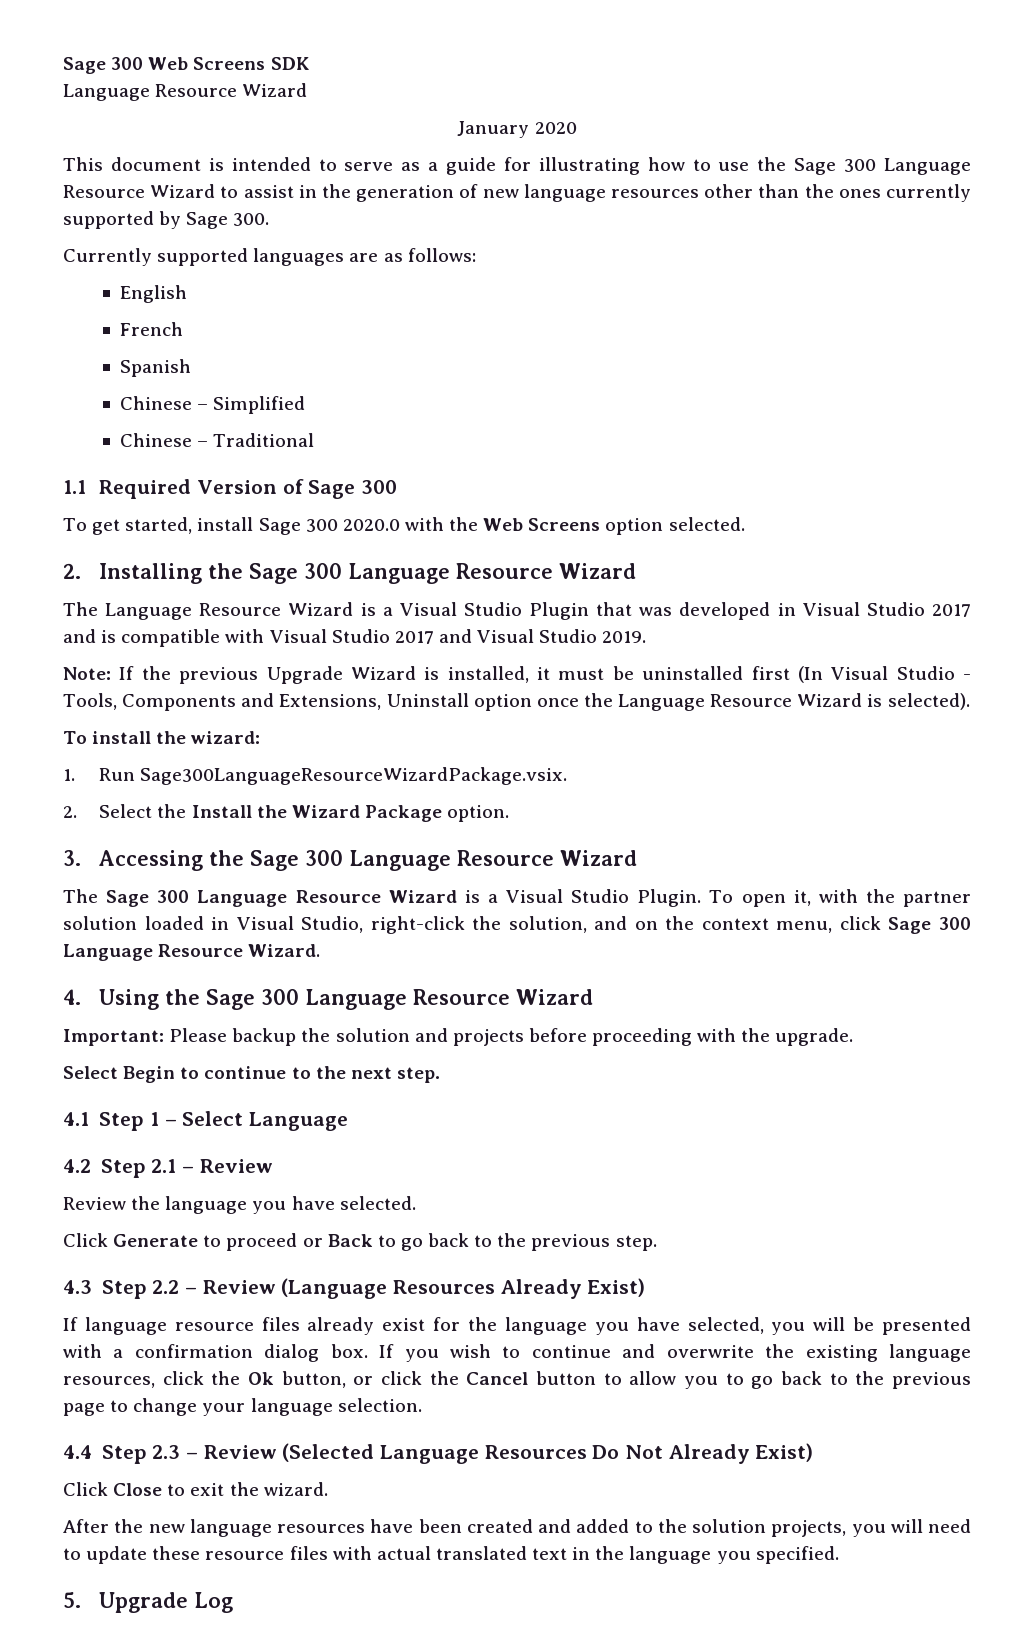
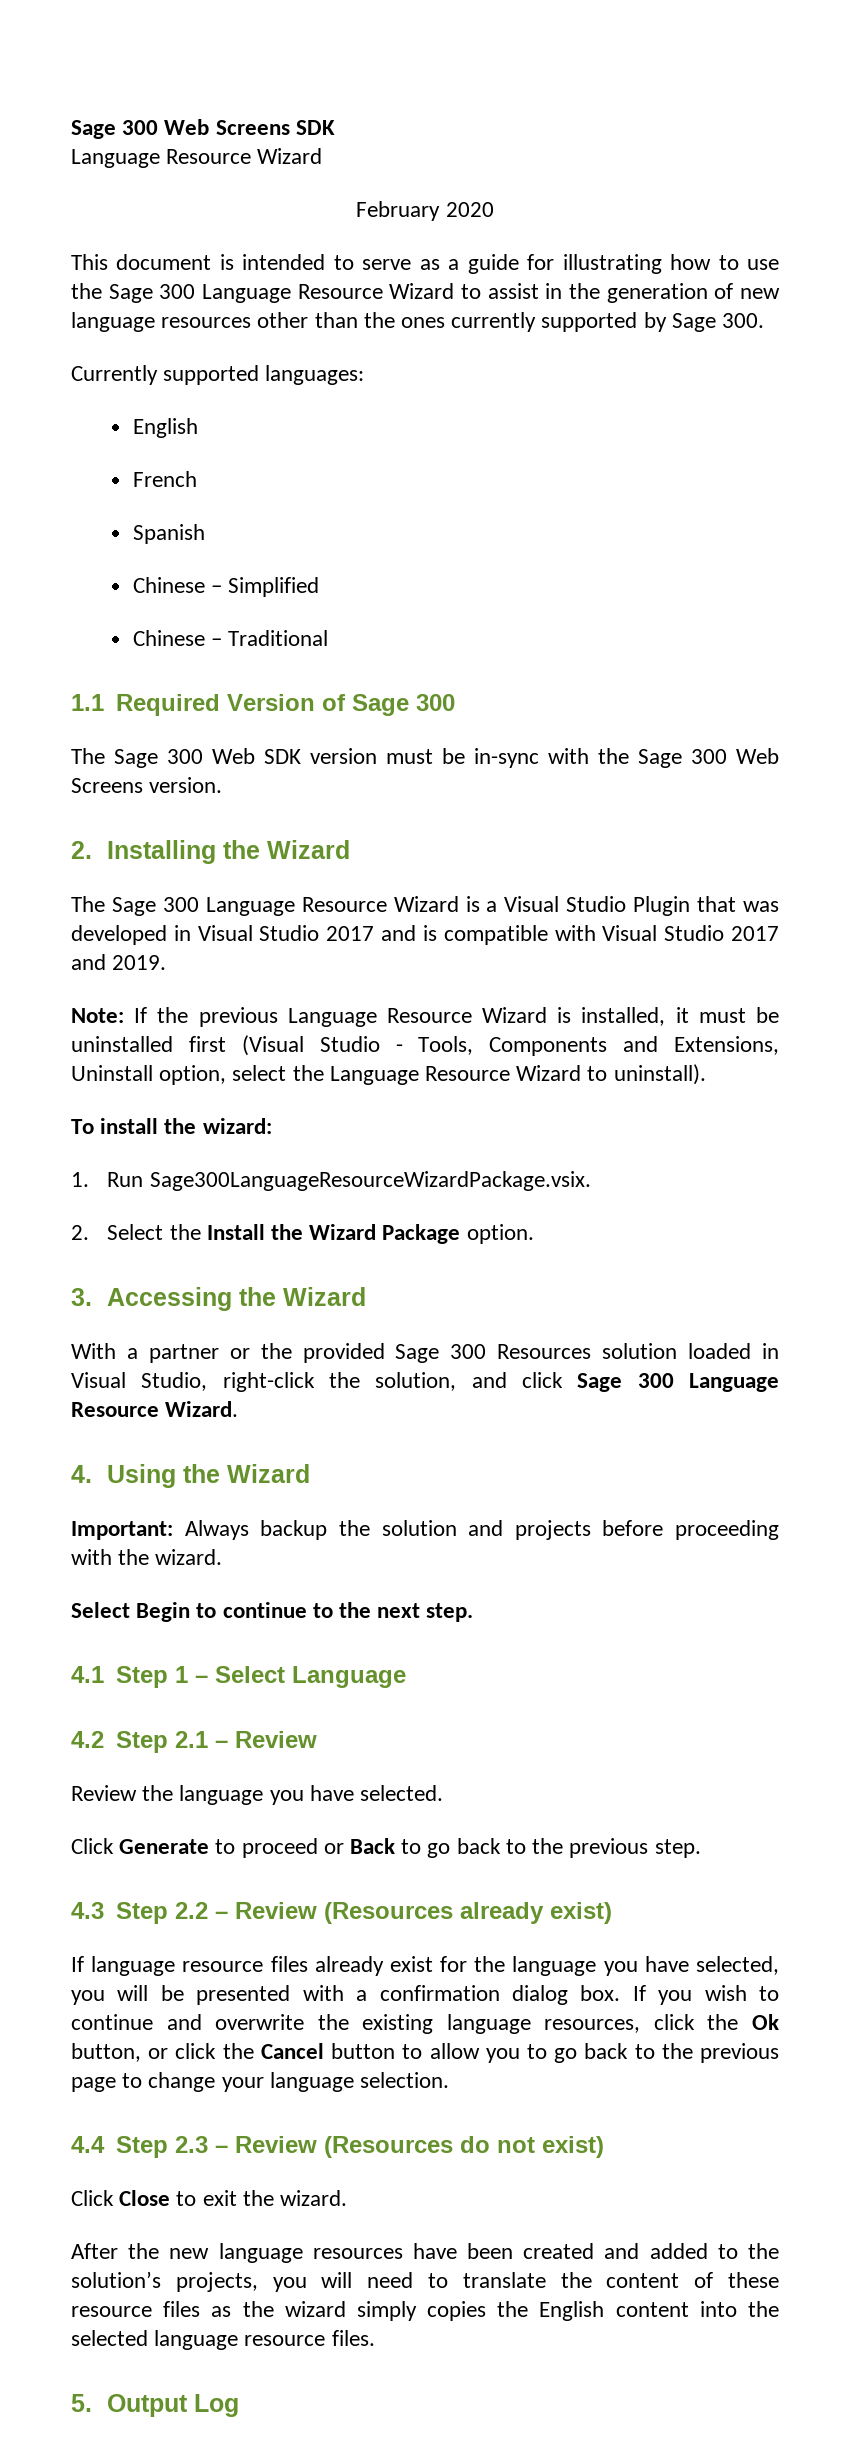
- January 2020
+ February 2020
- Currently supported languages are as follows:
+ Currently supported languages:
- To get started, install Sage 300 2020.0 with the Web Screens option selected.
+ The Sage 300 Web SDK version must be in-sync with the Sage 300 Web Screens version.
- 2. Installing the Sage 300 Language Resource Wizard
- The Language Resource Wizard is a Visual Studio Plugin that was developed in Visual Studio 2017 and is compatible with Visual Studio 2017 and Visual Studio 2019.
+ 2. Installing the Wizard
+ The Sage 300 Language Resource Wizard is a Visual Studio Plugin that was developed in Visual Studio 2017 and is compatible with Visual Studio 2017 and 2019.
- Note: If the previous Upgrade Wizard is installed, it must be uninstalled first (In Visual Studio - Tools, Components and Extensions, Uninstall option once the Language Resource Wizard is selected).
+ Note: If the previous Language Resource Wizard is installed, it must be uninstalled first (Visual Studio - Tools, Components and Extensions, Uninstall option, select the Language Resource Wizard to uninstall).
- 3. Accessing the Sage 300 Language Resource Wizard
- The Sage 300 Language Resource Wizard is a Visual Studio Plugin. To open it, with the partner solution loaded in Visual Studio, right-click the solution, and on the context menu, click Sage 300 Language Resource Wizard.
+ 3. Accessing the Wizard
+ With a partner or the provided Sage 300 Resources solution loaded in Visual Studio, right-click the solution, and click Sage 300 Language Resource Wizard.
- 4. Using the Sage 300 Language Resource Wizard
+ 4. Using the Wizard
- Important: Please backup the solution and projects before proceeding with the upgrade.
+ Important: Always backup the solution and projects before proceeding with the wizard.
- 4.3 Step 2.2 – Review (Language Resources Already Exist)
+ 4.3 Step 2.2 – Review (Resources already exist)
- 4.4 Step 2.3 – Review (Selected Language Resources Do Not Already Exist)
+ 4.4 Step 2.3 – Review (Resources do not exist)
- After the new language resources have been created and added to the solution projects, you will need to update these resource files with actual translated text in the language you specified.
+ After the new language resources have been created and added to the solution’s projects, you will need to translate the content of these resource files as the wizard simply copies the English content into the selected language resource files.
- 5. Upgrade Log
+ 5. Output Log

